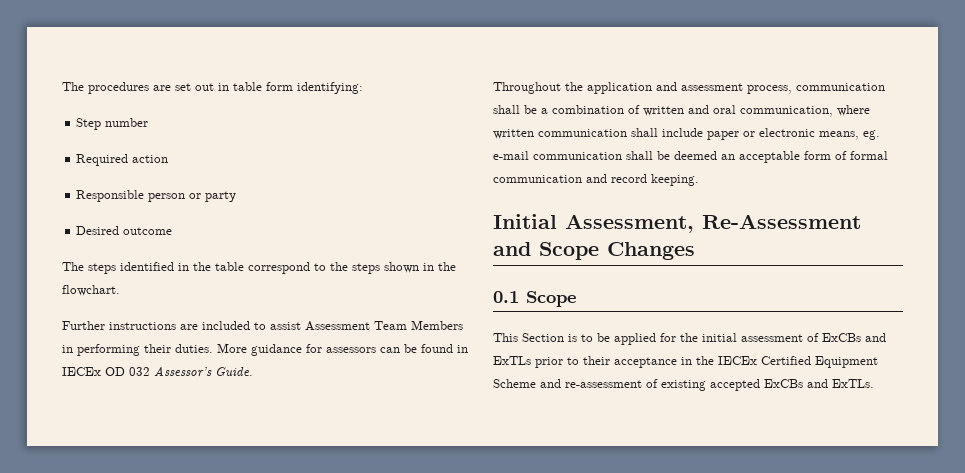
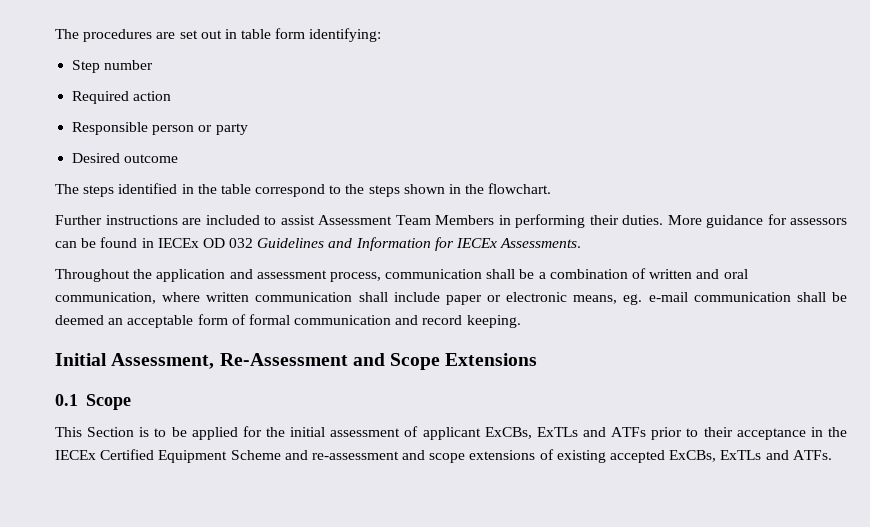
- More guidance for assessors can be found in IECEx OD 032 Assessor’s Guide.
+ More guidance for assessors can be found in IECEx OD 032 Guidelines and Information for IECEx Assessments.
- Initial Assessment, Re-Assessment and Scope Changes
+ Initial Assessment, Re-Assessment and Scope Extensions
- This Section is to be applied for the initial assessment of ExCBs and ExTLs prior to their acceptance in the IECEx Certified Equipment Scheme and re-assessment of existing accepted ExCBs and ExTLs.
+ This Section is to be applied for the initial assessment of applicant ExCBs, ExTLs and ATFs prior to their acceptance in the IECEx Certified Equipment Scheme and re-assessment and scope extensions of existing accepted ExCBs, ExTLs and ATFs.

